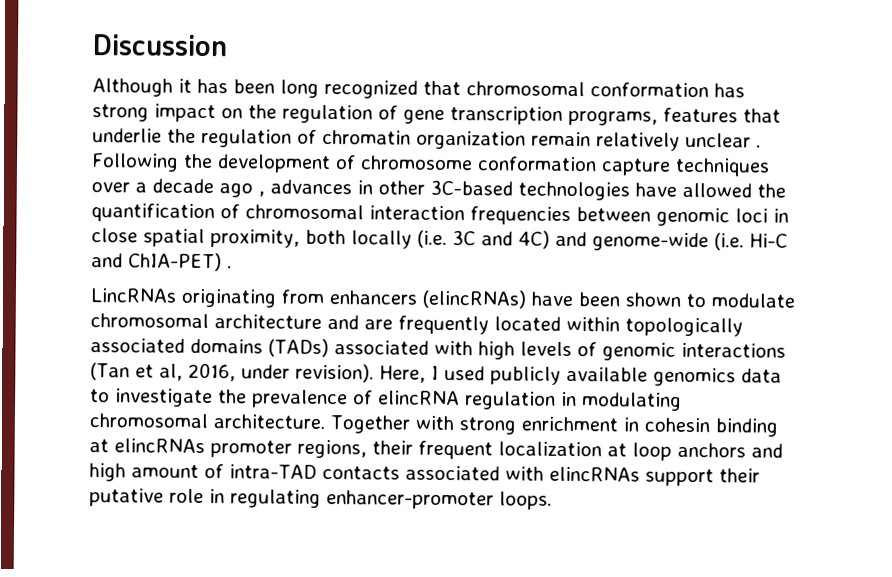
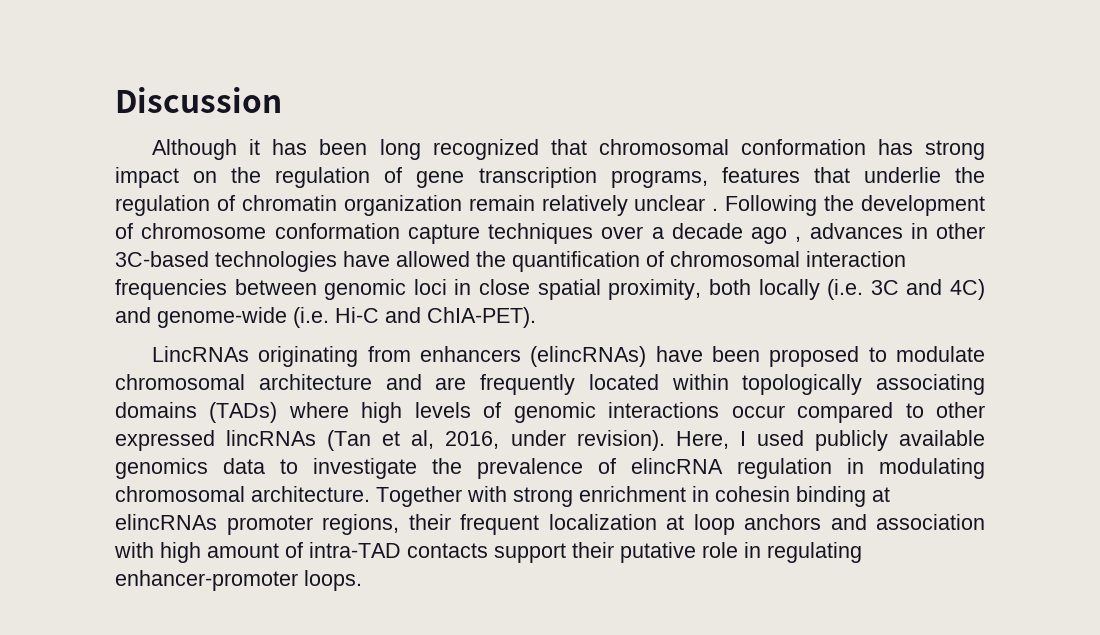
- Following the development of chromosome conformation capture techniques over a decade ago , advances in other 3C-based technologies have allowed the quantification of chromosomal interaction frequencies between genomic loci in close spatial proximity, both locally (i.e. 3C and 4C) and genome-wide (i.e. Hi-C and ChIA-PET) .
+ Following the development of chromosome conformation capture techniques over a decade ago , advances in other 3C-based technologies have allowed the quantification of chromosomal interaction frequencies between genomic loci in close spatial proximity, both locally (i.e. 3C and 4C) and genome-wide (i.e. Hi-C and ChIA-PET).
- LincRNAs originating from enhancers (elincRNAs) have been shown to modulate chromosomal architecture and are frequently located within topologically associated domains (TADs) associated with high levels of genomic interactions (Tan et al, 2016, under revision).
+ LincRNAs originating from enhancers (elincRNAs) have been proposed to modulate chromosomal architecture and are frequently located within topologically associating domains (TADs) where high levels of genomic interactions occur compared to other expressed lincRNAs (Tan et al, 2016, under revision).
- Together with strong enrichment in cohesin binding at elincRNAs promoter regions, their frequent localization at loop anchors and high amount of intra-TAD contacts associated with elincRNAs support their putative role in regulating enhancer-promoter loops.
+ Together with strong enrichment in cohesin binding at elincRNAs promoter regions, their frequent localization at loop anchors and association with high amount of intra-TAD contacts support their putative role in regulating enhancer-promoter loops.

